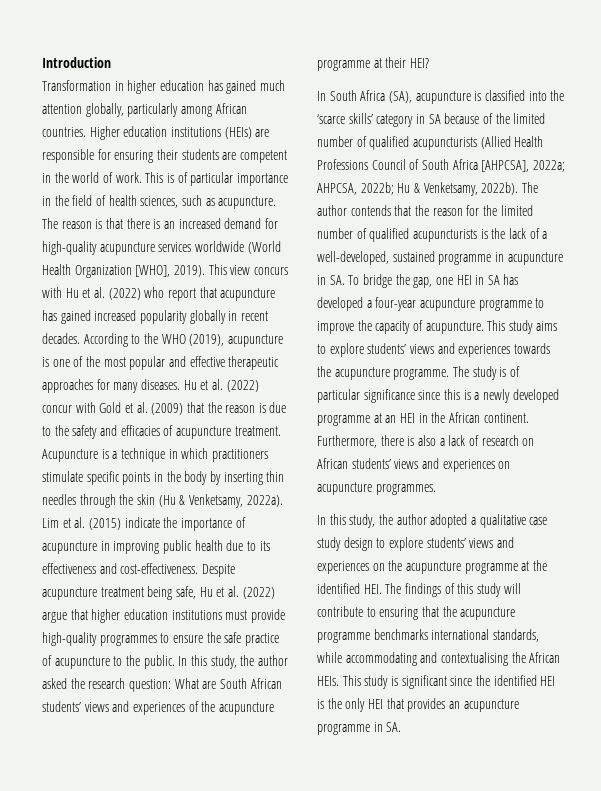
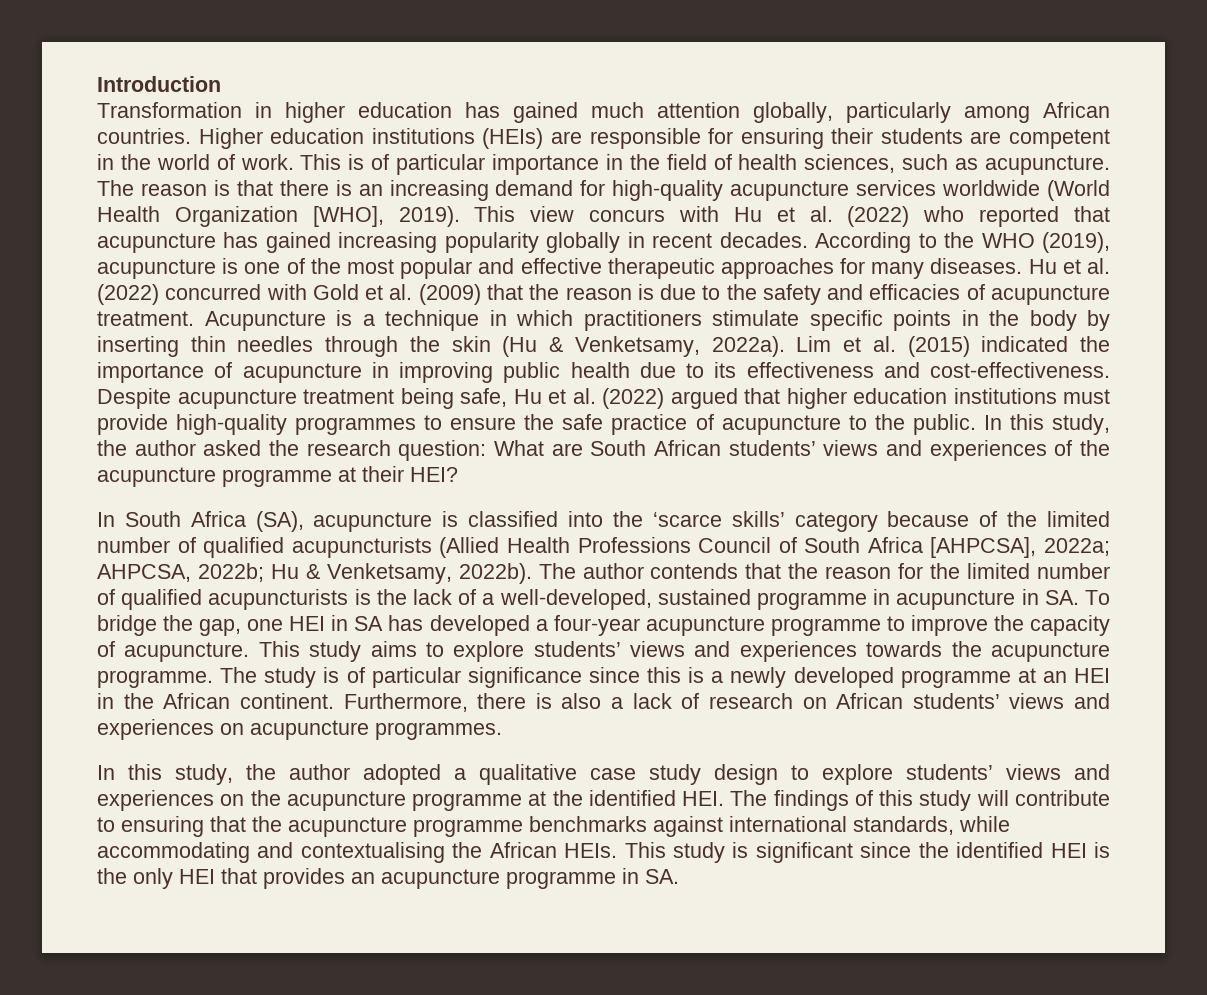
- The reason is that there is an increased demand for high-quality acupuncture services worldwide (World Health Organization [WHO], 2019).
+ The reason is that there is an increasing demand for high-quality acupuncture services worldwide (World Health Organization [WHO], 2019).
- This view concurs with Hu et al. (2022) who report that acupuncture has gained increased popularity globally in recent decades.
+ This view concurs with Hu et al. (2022) who reported that acupuncture has gained increasing popularity globally in recent decades.
- Hu et al. (2022) concur with Gold et al. (2009) that the reason is due to the safety and efficacies of acupuncture treatment.
+ Hu et al. (2022) concurred with Gold et al. (2009) that the reason is due to the safety and efficacies of acupuncture treatment.
- Lim et al. (2015) indicate the importance of acupuncture in improving public health due to its effectiveness and cost-effectiveness.
+ Lim et al. (2015) indicated the importance of acupuncture in improving public health due to its effectiveness and cost-effectiveness.
- Despite acupuncture treatment being safe, Hu et al. (2022) argue that higher education institutions must provide high-quality programmes to ensure the safe practice of acupuncture to the public.
+ Despite acupuncture treatment being safe, Hu et al. (2022) argued that higher education institutions must provide high-quality programmes to ensure the safe practice of acupuncture to the public.
- In South Africa (SA), acupuncture is classified into the ‘scarce skills’ category in SA because of the limited number of qualified acupuncturists (Allied Health Professions Council of South Africa [AHPCSA], 2022a; AHPCSA, 2022b; Hu & Venketsamy, 2022b).
+ In South Africa (SA), acupuncture is classified into the ‘scarce skills’ category because of the limited number of qualified acupuncturists (Allied Health Professions Council of South Africa [AHPCSA], 2022a; AHPCSA, 2022b; Hu & Venketsamy, 2022b).
- In this study, the author adopted a qualitative case study design to explore students’ views and experiences on the acupuncture programme at the identified HEI. The findings of this study will contribute to ensuring that the acupuncture programme benchmarks international standards, while accommodating and contextualising the African HEIs.
+ In this study, the author adopted a qualitative case study design to explore students’ views and experiences on the acupuncture programme at the identified HEI. The findings of this study will contribute to ensuring that the acupuncture programme benchmarks against international standards, while accommodating and contextualising the African HEIs.

